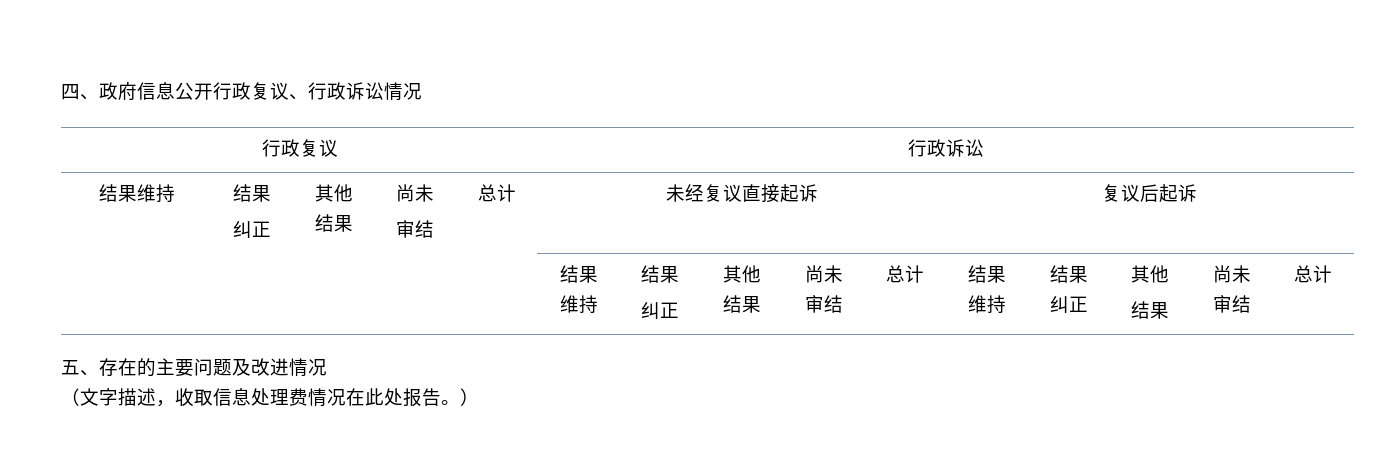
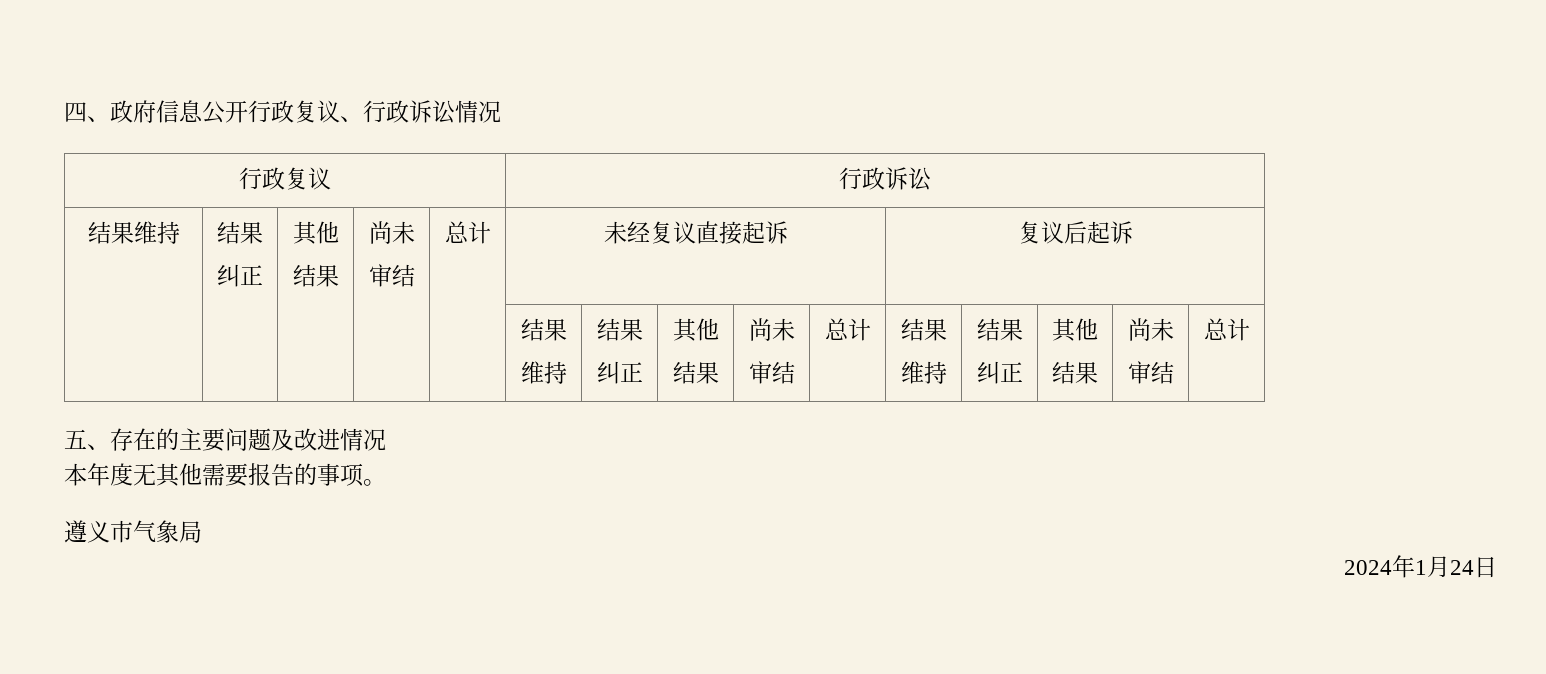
- （文字描述，收取信息处理费情况在此处报告。）
+ 本年度无其他需要报告的事项。
+ 遵义市气象局
+ 2024年1月24日

